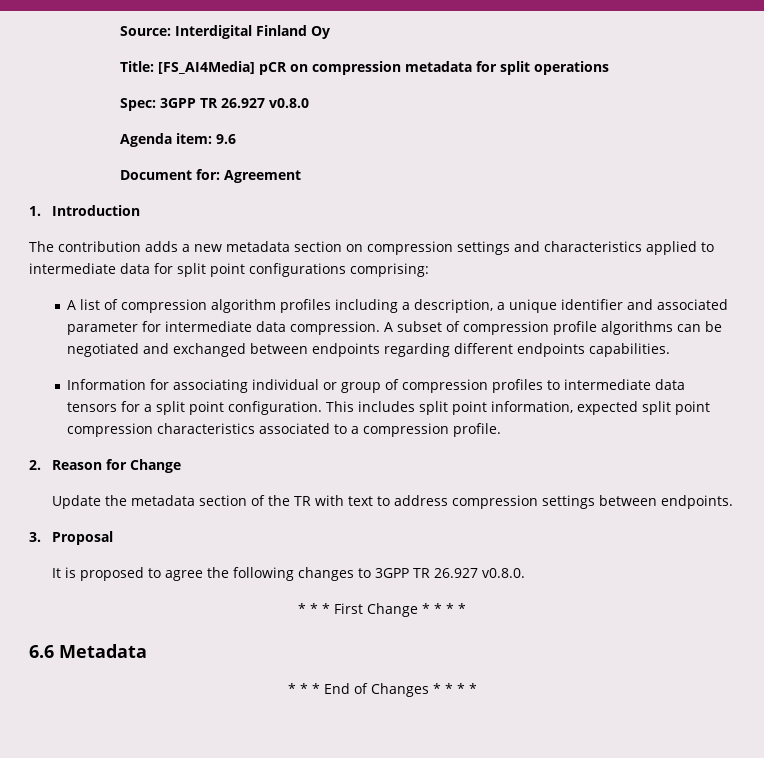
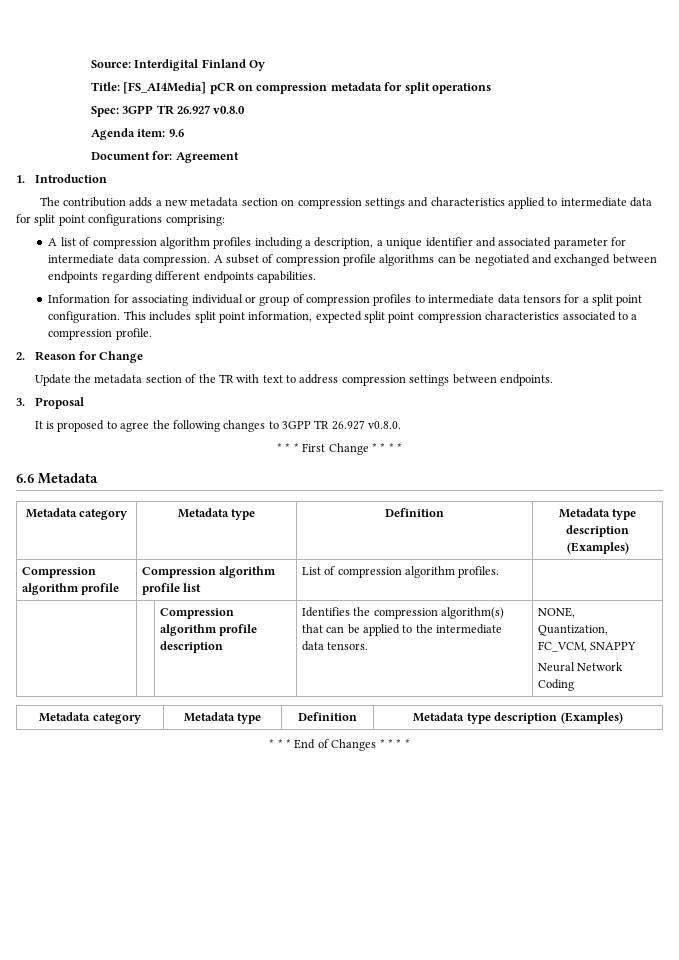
  6.6 Metadata
+ Metadata category | Metadata type | Definition | Metadata type description (Examples)
+ Compression algorithm profile | Compression algorithm profile list | List of compression algorithm profiles. |
+ | | Compression algorithm profile description | Identifies the compression algorithm(s) that can be applied to the intermediate data tensors. | NONE,
+ Quantization, FC_VCM, SNAPPY
+ Neural Network Coding
+ Metadata category | Metadata type | Definition | Metadata type description (Examples)

